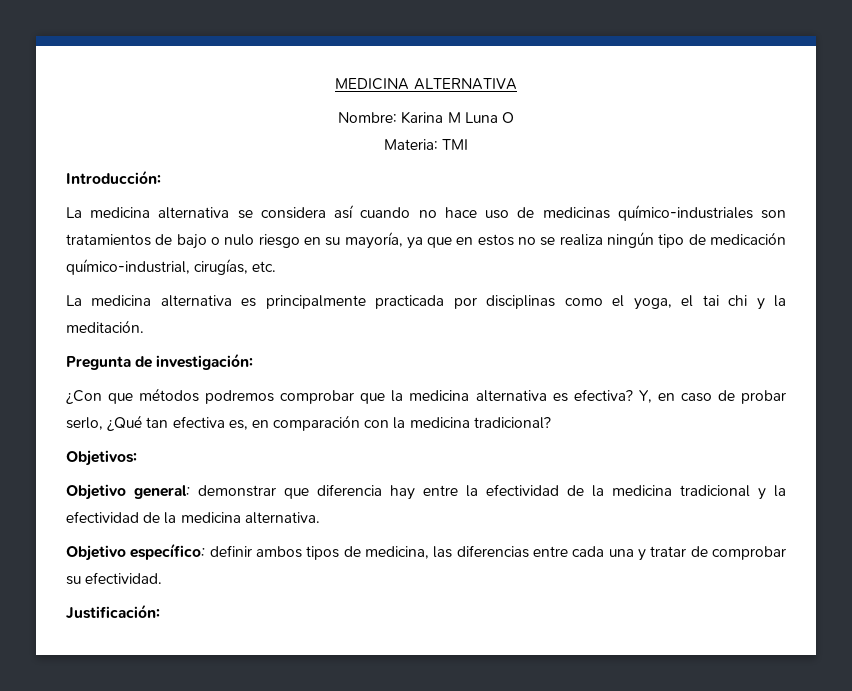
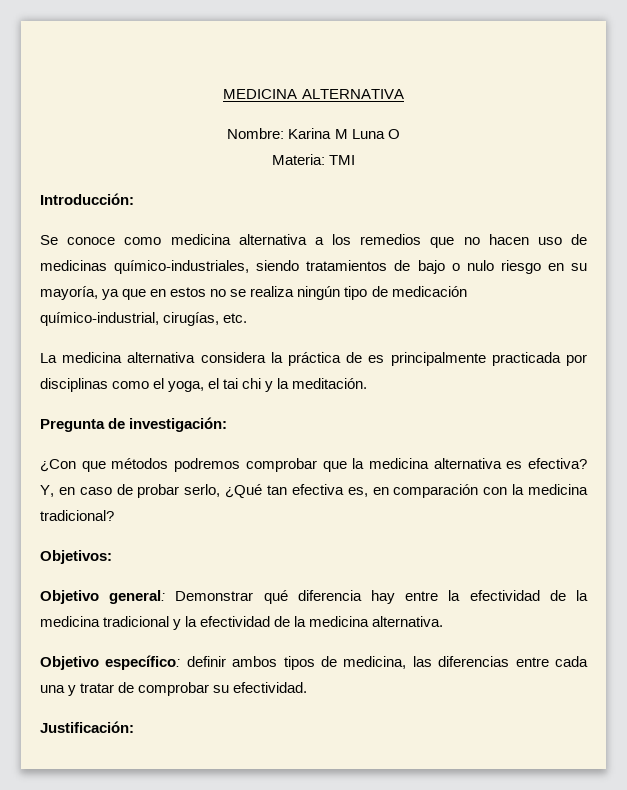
- La medicina alternativa se considera así cuando no hace uso de medicinas químico-industriales son tratamientos de bajo o nulo riesgo en su mayoría, ya que en estos no se realiza ningún tipo de medicación químico-industrial, cirugías, etc.
+ Se conoce como medicina alternativa a los remedios que no hacen uso de medicinas químico-industriales, siendo tratamientos de bajo o nulo riesgo en su mayoría, ya que en estos no se realiza ningún tipo de medicación químico-industrial, cirugías, etc.
- La medicina alternativa es principalmente practicada por disciplinas como el yoga, el tai chi y la meditación.
+ La medicina alternativa considera la práctica de es principalmente practicada por disciplinas como el yoga, el tai chi y la meditación.
- Objetivo general: demonstrar que diferencia hay entre la efectividad de la medicina tradicional y la efectividad de la medicina alternativa.
+ Objetivo general: Demonstrar qué diferencia hay entre la efectividad de la medicina tradicional y la efectividad de la medicina alternativa.

